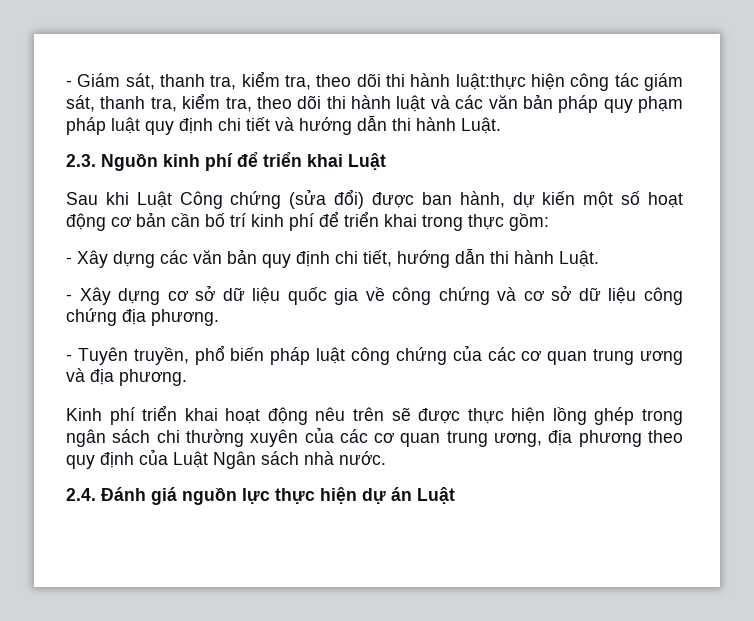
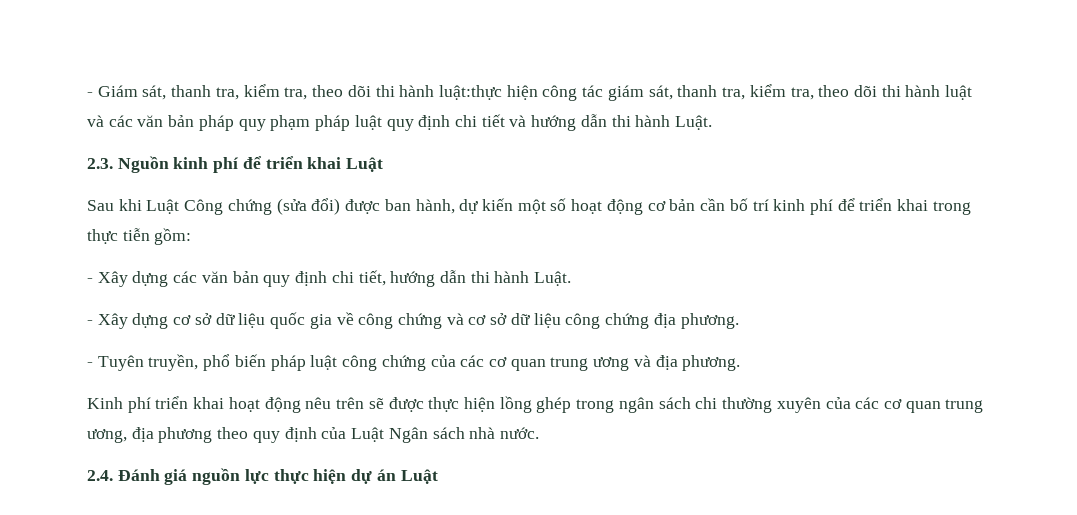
- Sau khi Luật Công chứng (sửa đổi) được ban hành, dự kiến một số hoạt động cơ bản cần bố trí kinh phí để triển khai trong thực gồm:
+ Sau khi Luật Công chứng (sửa đổi) được ban hành, dự kiến một số hoạt động cơ bản cần bố trí kinh phí để triển khai trong thực tiễn gồm:

